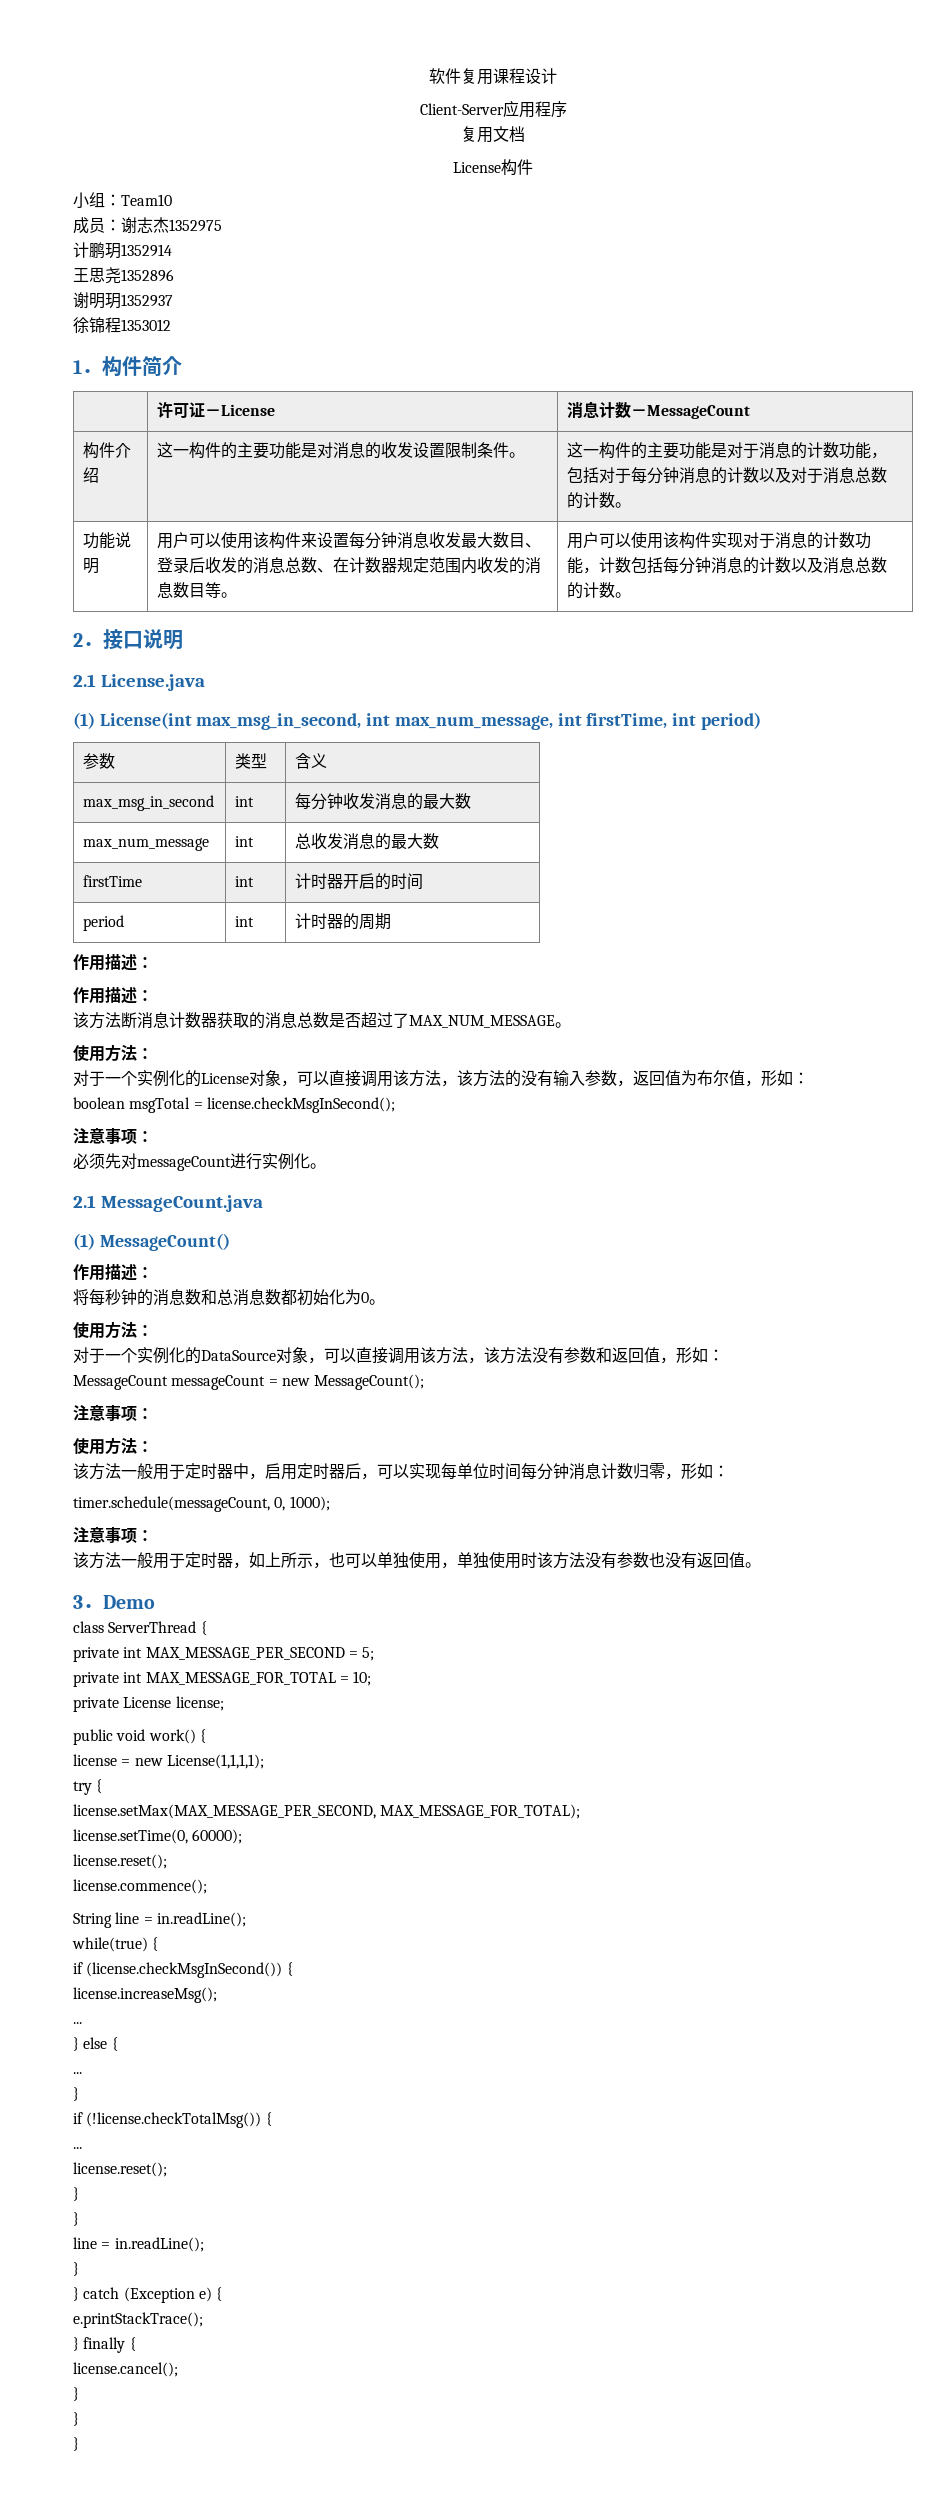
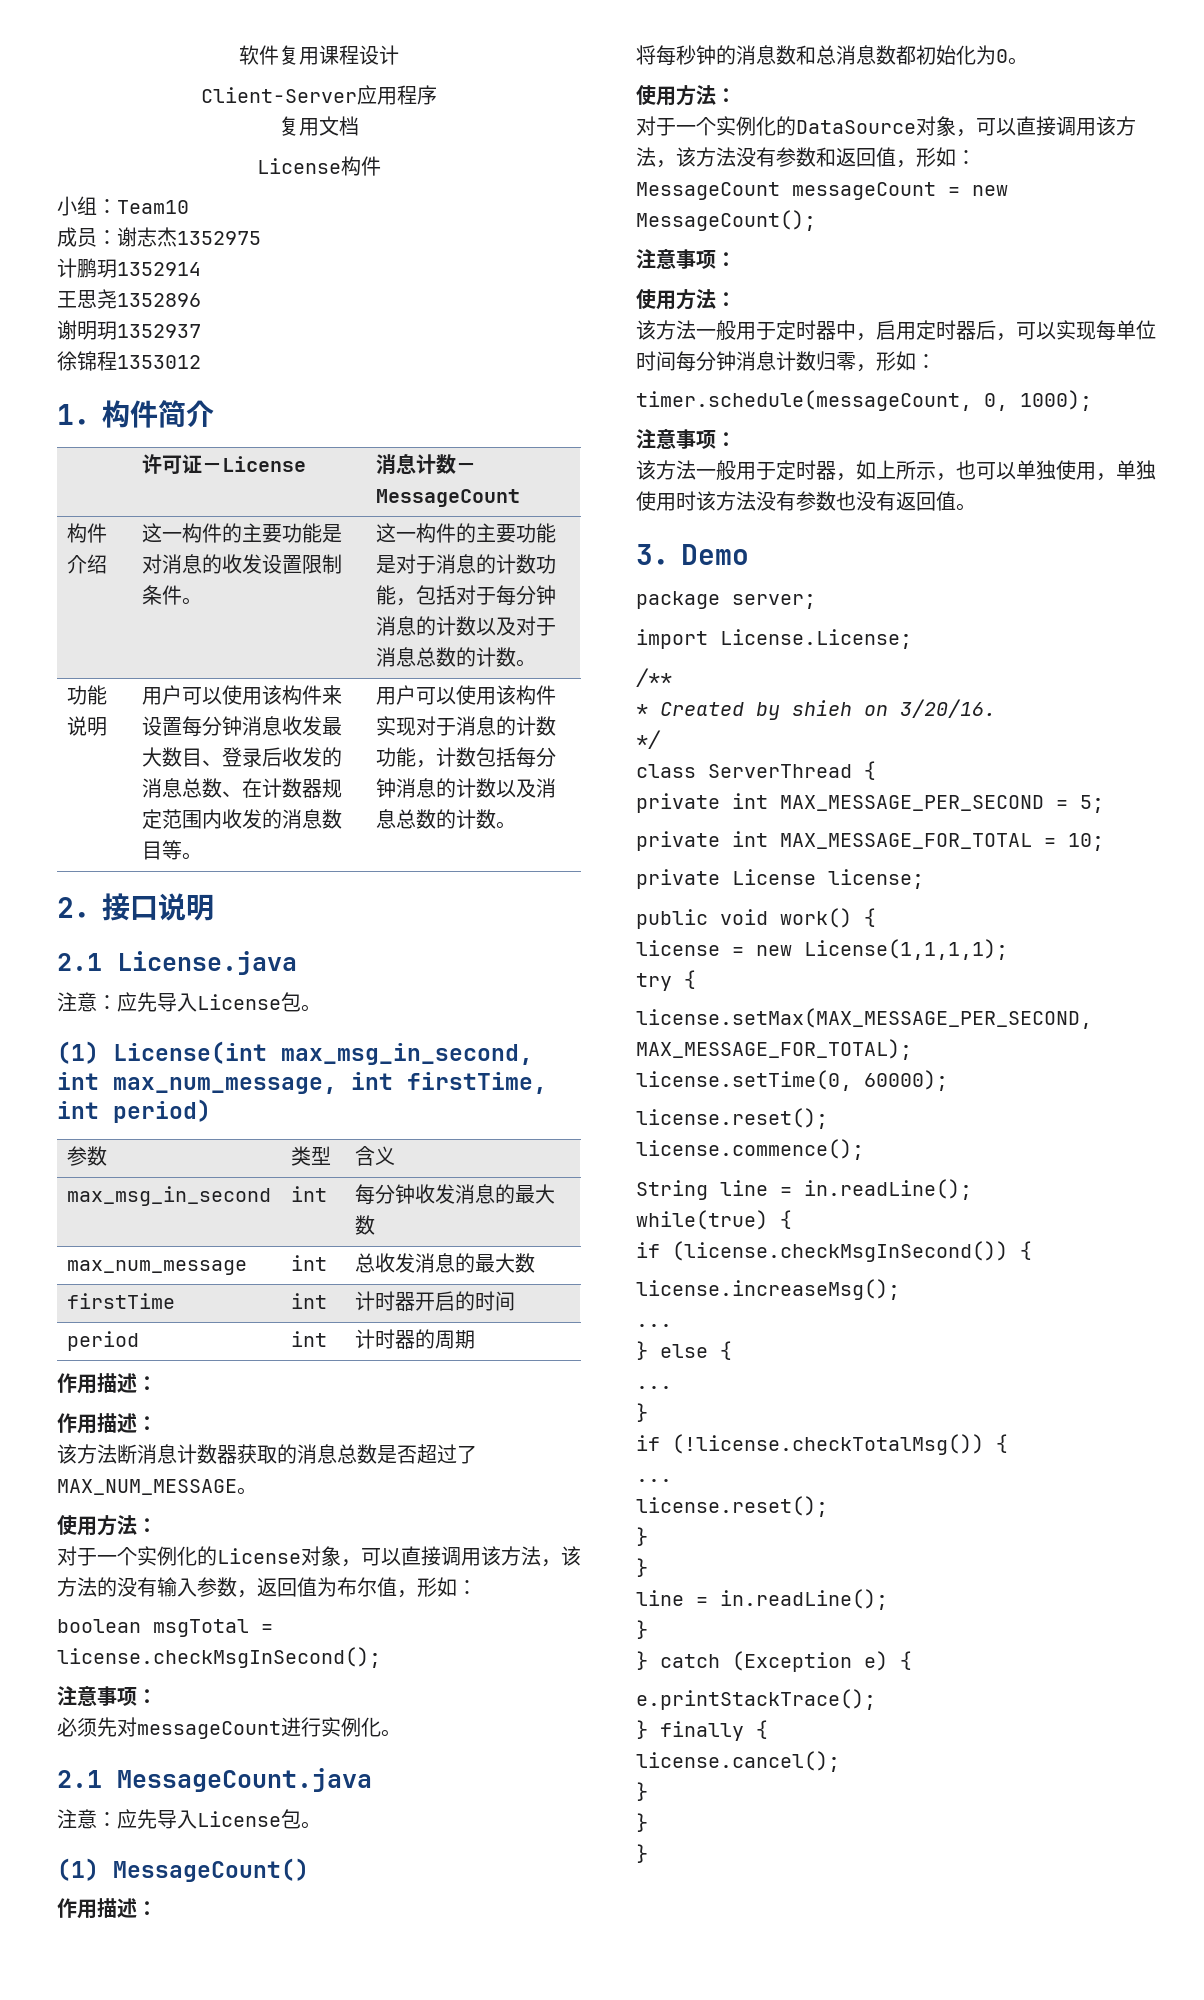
  2.1 License.java
+ 注意：应先导入License包。
  2.1 MessageCount.java
+ 注意：应先导入License包。
+ package server;
+ import License.License;
+ /**
+ * Created by shieh on 3/20/16.
+ */

